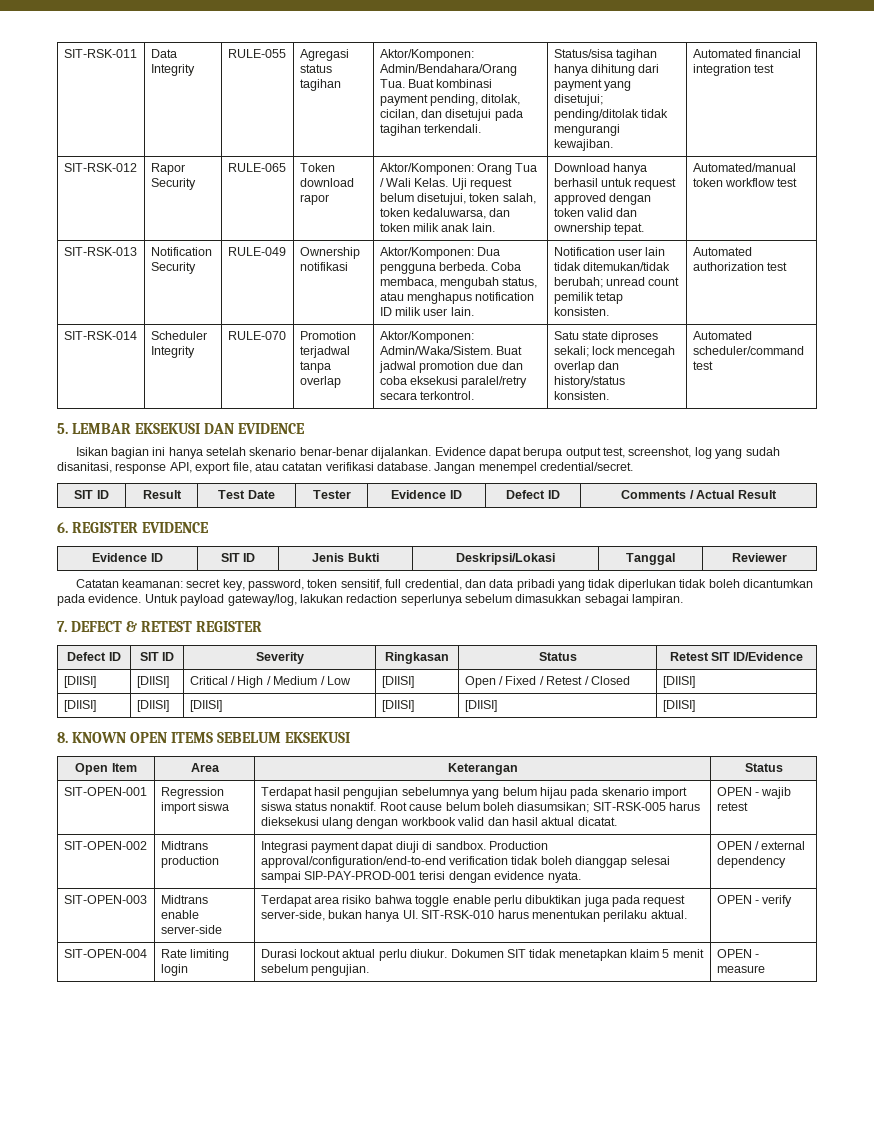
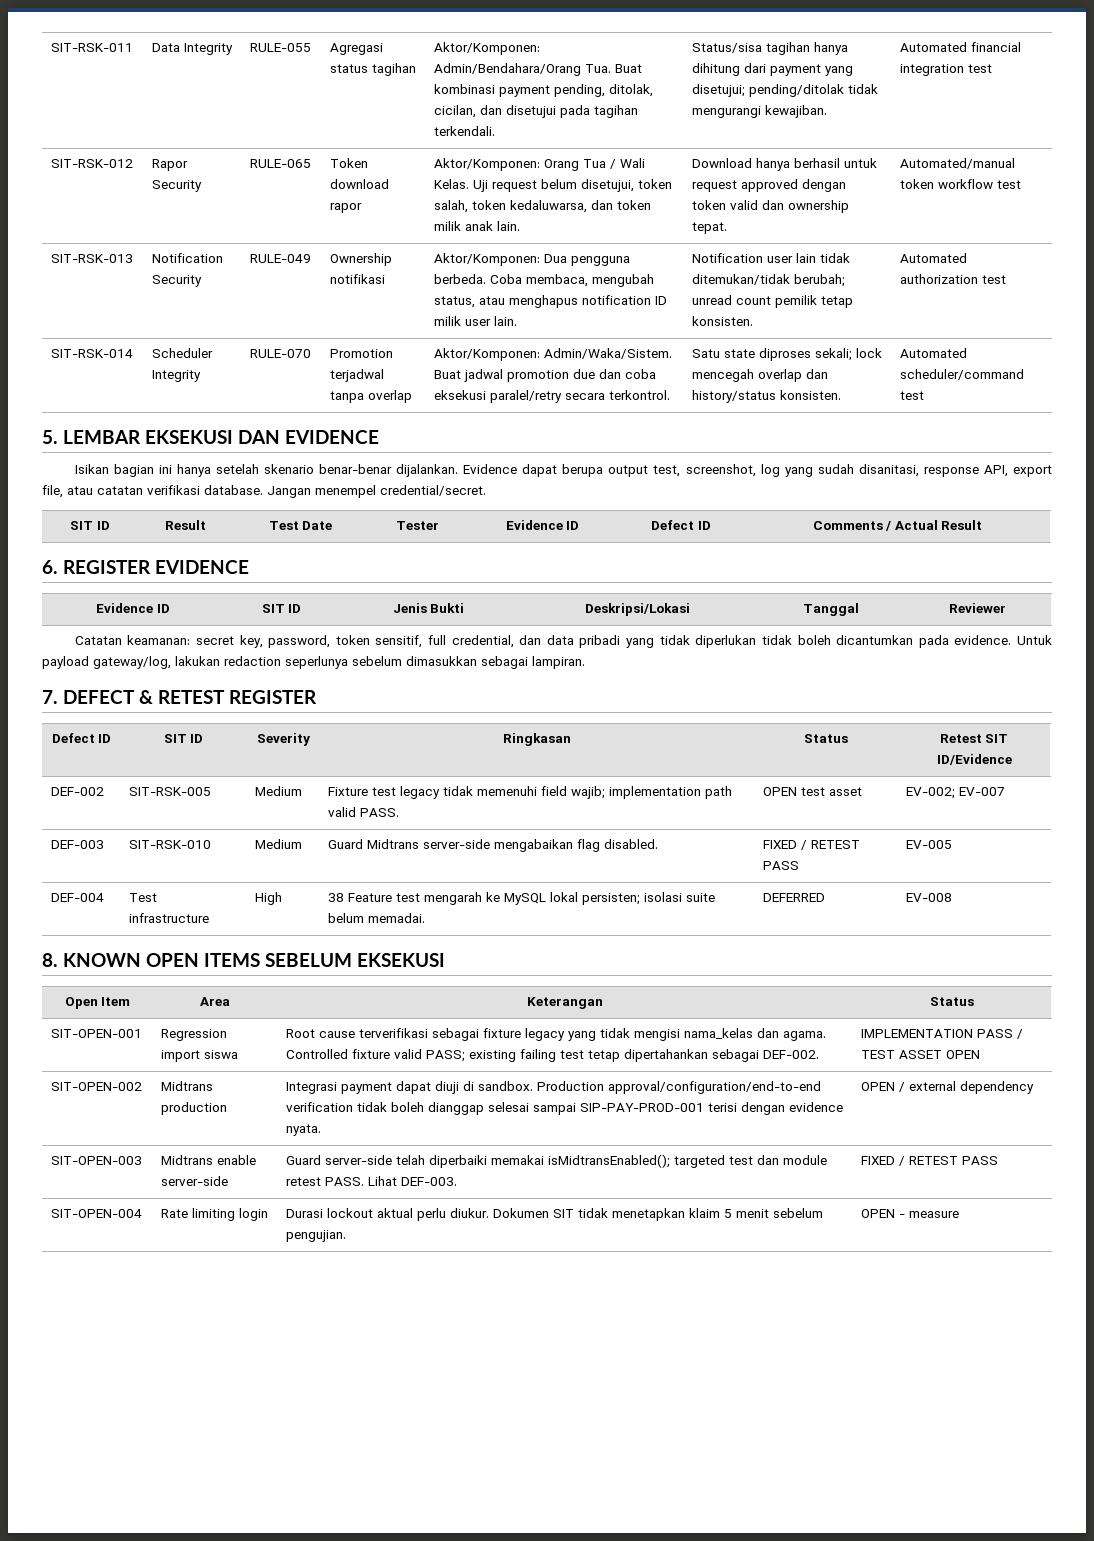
- [DIISI] | [DIISI] | Critical / High / Medium / Low | [DIISI] | Open / Fixed / Retest / Closed | [DIISI]
- [DIISI] | [DIISI] | [DIISI] | [DIISI] | [DIISI] | [DIISI]
+ DEF-002 | SIT-RSK-005 | Medium | Fixture test legacy tidak memenuhi field wajib; implementation path valid PASS. | OPEN test asset | EV-002; EV-007
+ DEF-003 | SIT-RSK-010 | Medium | Guard Midtrans server-side mengabaikan flag disabled. | FIXED / RETEST PASS | EV-005
+ DEF-004 | Test infrastructure | High | 38 Feature test mengarah ke MySQL lokal persisten; isolasi suite belum memadai. | DEFERRED | EV-008
- SIT-OPEN-001 | Regression import siswa | Terdapat hasil pengujian sebelumnya yang belum hijau pada skenario import siswa status nonaktif. Root cause belum boleh diasumsikan; SIT-RSK-005 harus dieksekusi ulang dengan workbook valid dan hasil aktual dicatat. | OPEN - wajib retest
+ SIT-OPEN-001 | Regression import siswa | Root cause terverifikasi sebagai fixture legacy yang tidak mengisi nama_kelas dan agama. Controlled fixture valid PASS; existing failing test tetap dipertahankan sebagai DEF-002. | IMPLEMENTATION PASS / TEST ASSET OPEN
- SIT-OPEN-003 | Midtrans enable server-side | Terdapat area risiko bahwa toggle enable perlu dibuktikan juga pada request server-side, bukan hanya UI. SIT-RSK-010 harus menentukan perilaku aktual. | OPEN - verify
+ SIT-OPEN-003 | Midtrans enable server-side | Guard server-side telah diperbaiki memakai isMidtransEnabled(); targeted test dan module retest PASS. Lihat DEF-003. | FIXED / RETEST PASS

